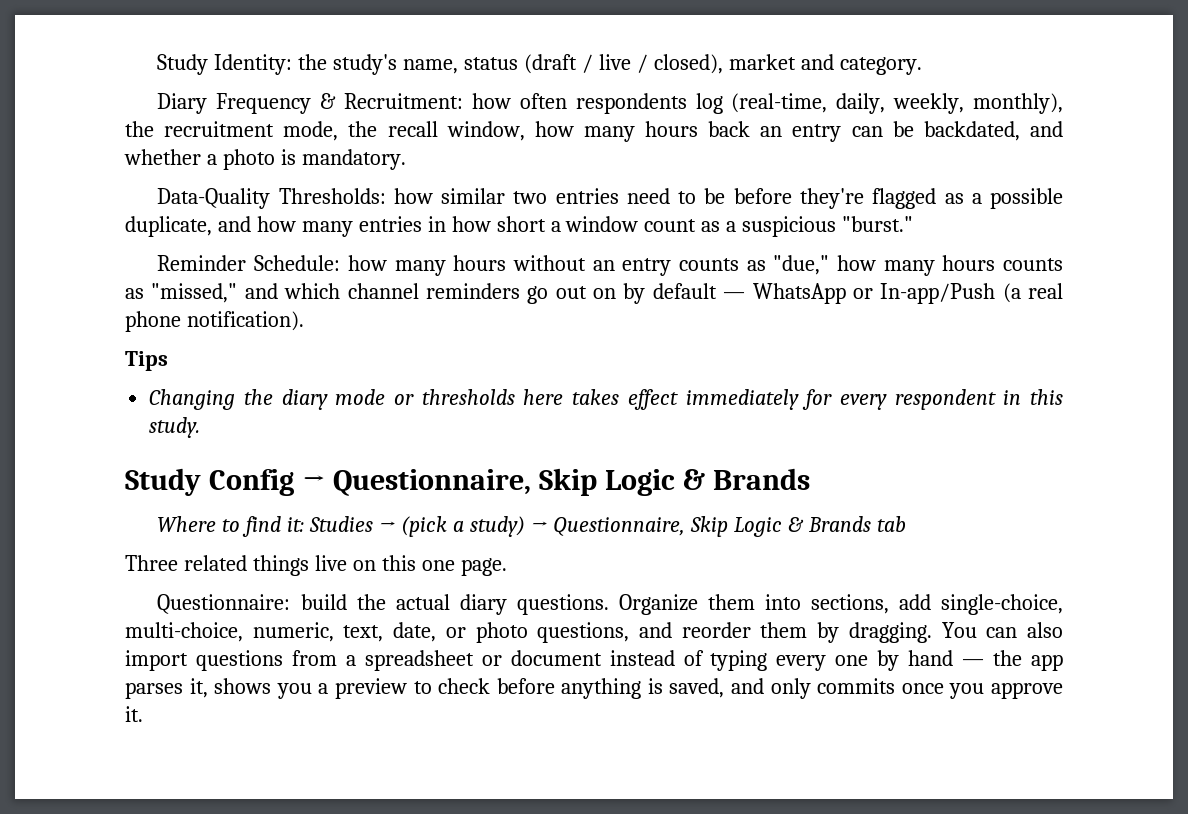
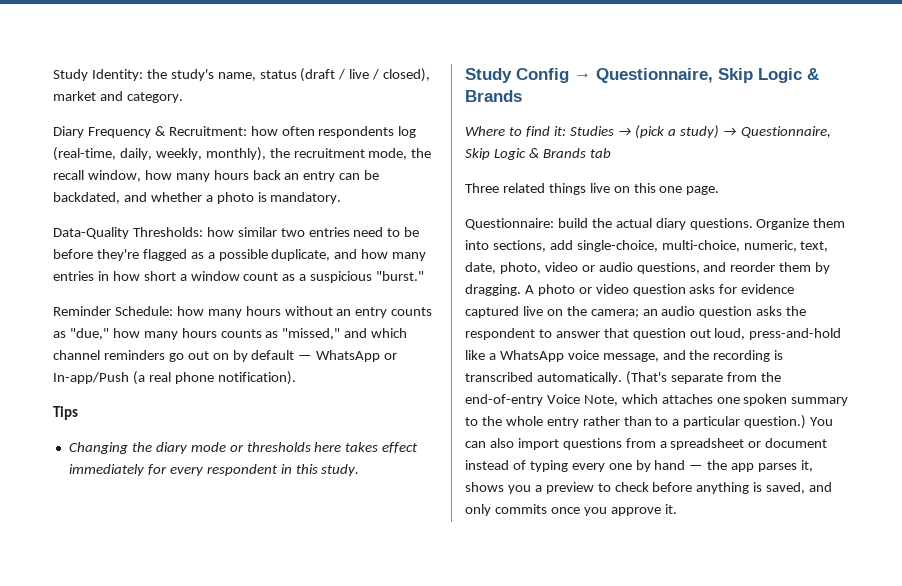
- Organize them into sections, add single-choice, multi-choice, numeric, text, date, or photo questions, and reorder them by dragging.
+ Organize them into sections, add single-choice, multi-choice, numeric, text, date, photo, video or audio questions, and reorder them by dragging.
+ A photo or video question asks for evidence captured live on the camera; an audio question asks the respondent to answer that question out loud, press-and-hold like a WhatsApp voice message, and the recording is transcribed automatically. (That's separate from the end-of-entry Voice Note, which attaches one spoken summary to the whole entry rather than to a particular question.)

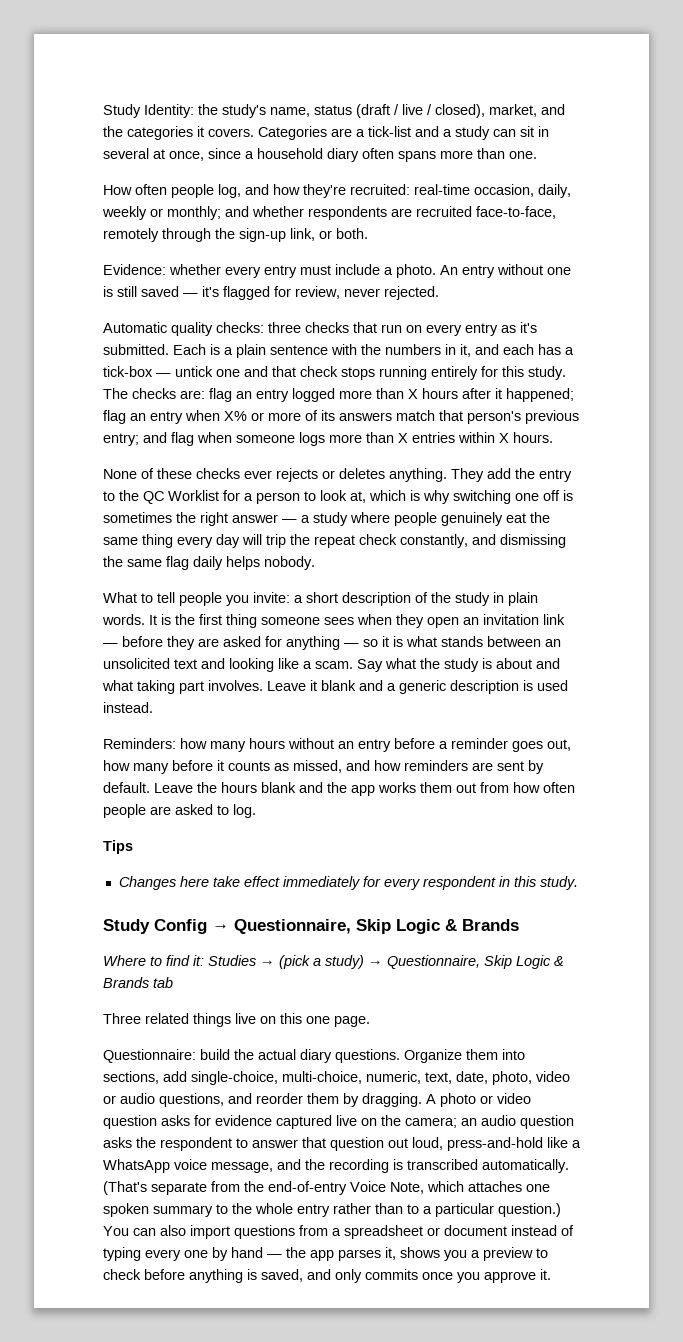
- Study Identity: the study's name, status (draft / live / closed), market and category.
- Diary Frequency & Recruitment: how often respondents log (real-time, daily, weekly, monthly), the recruitment mode, the recall window, how many hours back an entry can be backdated, and whether a photo is mandatory.
- Data-Quality Thresholds: how similar two entries need to be before they're flagged as a possible duplicate, and how many entries in how short a window count as a suspicious "burst."
- Reminder Schedule: how many hours without an entry counts as "due," how many hours counts as "missed," and which channel reminders go out on by default — WhatsApp or In-app/Push (a real phone notification).
+ Study Identity: the study's name, status (draft / live / closed), market, and the categories it covers. Categories are a tick-list and a study can sit in several at once, since a household diary often spans more than one.
+ How often people log, and how they're recruited: real-time occasion, daily, weekly or monthly; and whether respondents are recruited face-to-face, remotely through the sign-up link, or both.
+ Evidence: whether every entry must include a photo. An entry without one is still saved — it's flagged for review, never rejected.
+ Automatic quality checks: three checks that run on every entry as it's submitted. Each is a plain sentence with the numbers in it, and each has a tick-box — untick one and that check stops running entirely for this study. The checks are: flag an entry logged more than X hours after it happened; flag an entry when X% or more of its answers match that person's previous entry; and flag when someone logs more than X entries within X hours.
+ None of these checks ever rejects or deletes anything. They add the entry to the QC Worklist for a person to look at, which is why switching one off is sometimes the right answer — a study where people genuinely eat the same thing every day will trip the repeat check constantly, and dismissing the same flag daily helps nobody.
+ What to tell people you invite: a short description of the study in plain words. It is the first thing someone sees when they open an invitation link — before they are asked for anything — so it is what stands between an unsolicited text and looking like a scam. Say what the study is about and what taking part involves. Leave it blank and a generic description is used instead.
+ Reminders: how many hours without an entry before a reminder goes out, how many before it counts as missed, and how reminders are sent by default. Leave the hours blank and the app works them out from how often people are asked to log.
  Tips
- Changing the diary mode or thresholds here takes effect immediately for every respondent in this study.
+ Changes here take effect immediately for every respondent in this study.

